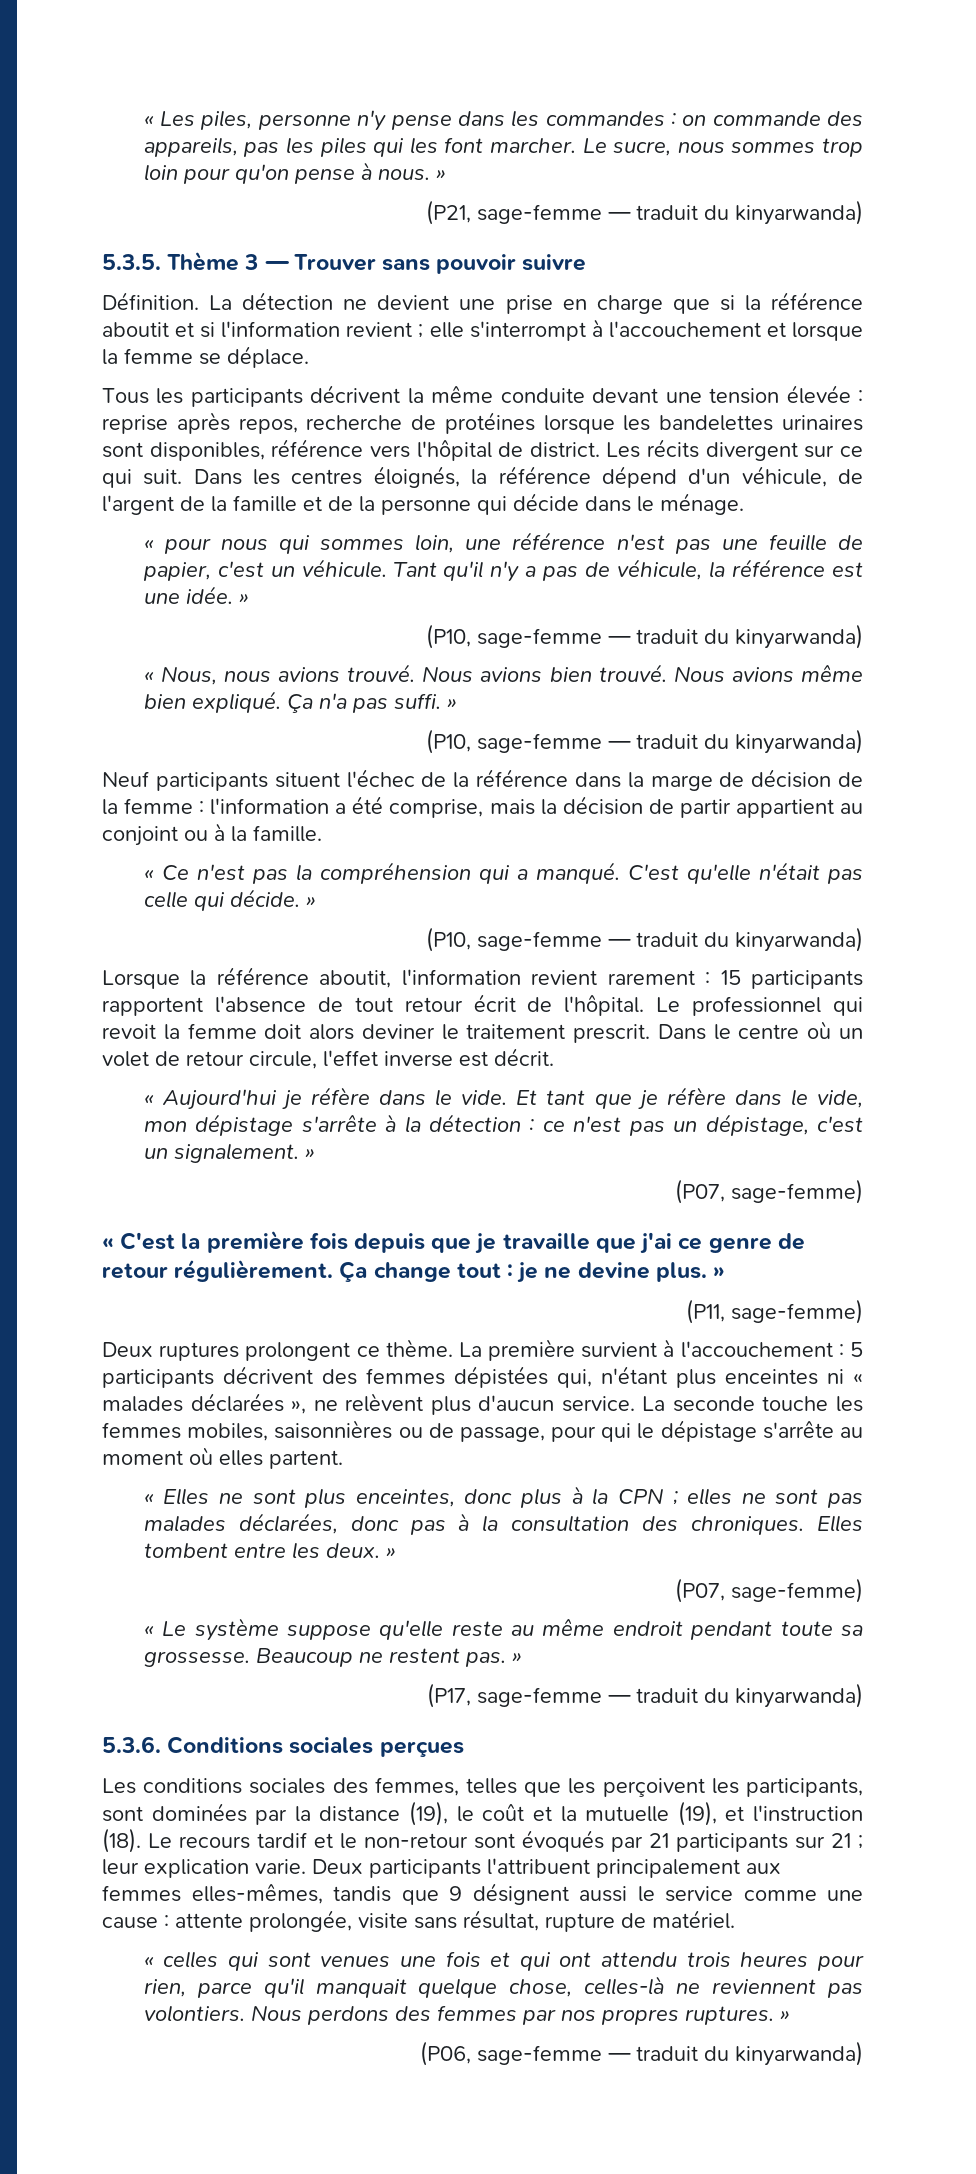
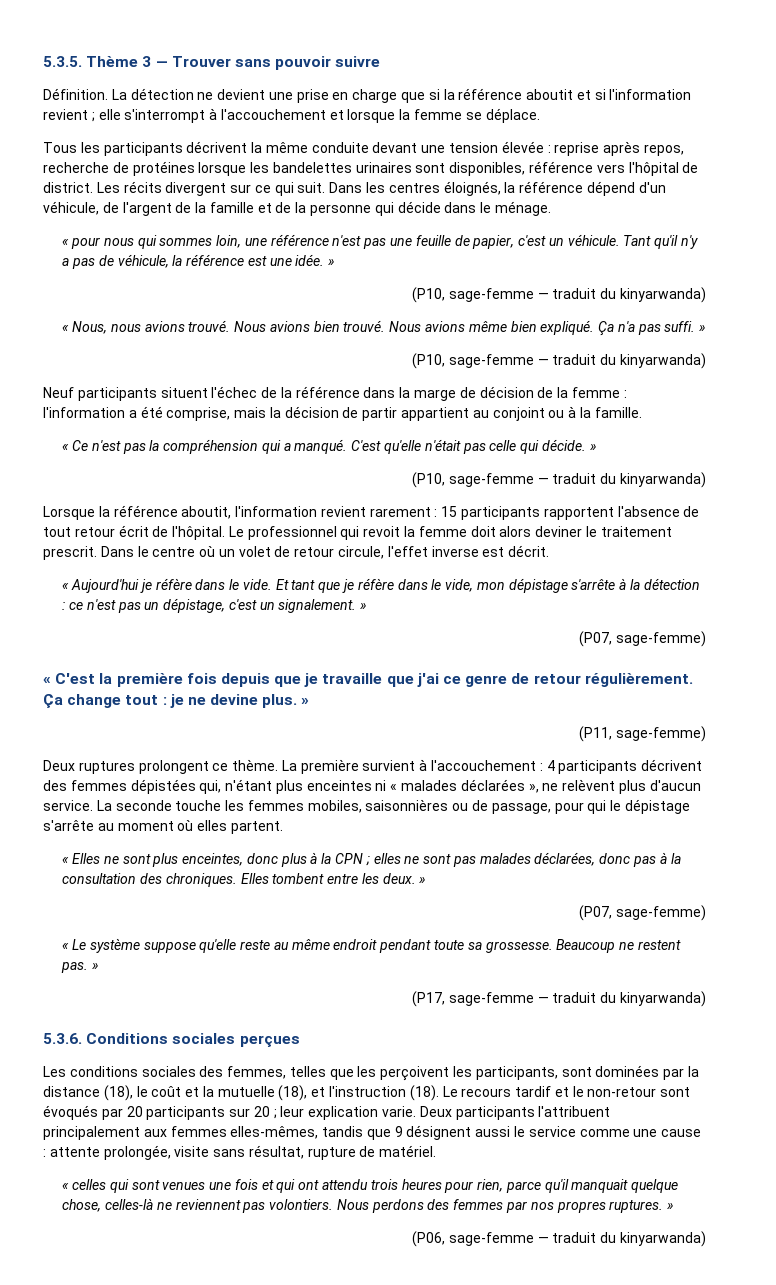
- « Les piles, personne n'y pense dans les commandes : on commande des appareils, pas les piles qui les font marcher. Le sucre, nous sommes trop loin pour qu'on pense à nous. »
- (P21, sage-femme — traduit du kinyarwanda)
- La première survient à l'accouchement : 5 participants décrivent des femmes dépistées qui, n'étant plus enceintes ni « malades déclarées », ne relèvent plus d'aucun service.
+ La première survient à l'accouchement : 4 participants décrivent des femmes dépistées qui, n'étant plus enceintes ni « malades déclarées », ne relèvent plus d'aucun service.
- Les conditions sociales des femmes, telles que les perçoivent les participants, sont dominées par la distance (19), le coût et la mutuelle (19), et l'instruction (18).
+ Les conditions sociales des femmes, telles que les perçoivent les participants, sont dominées par la distance (18), le coût et la mutuelle (18), et l'instruction (18).
- Le recours tardif et le non-retour sont évoqués par 21 participants sur 21 ; leur explication varie.
+ Le recours tardif et le non-retour sont évoqués par 20 participants sur 20 ; leur explication varie.

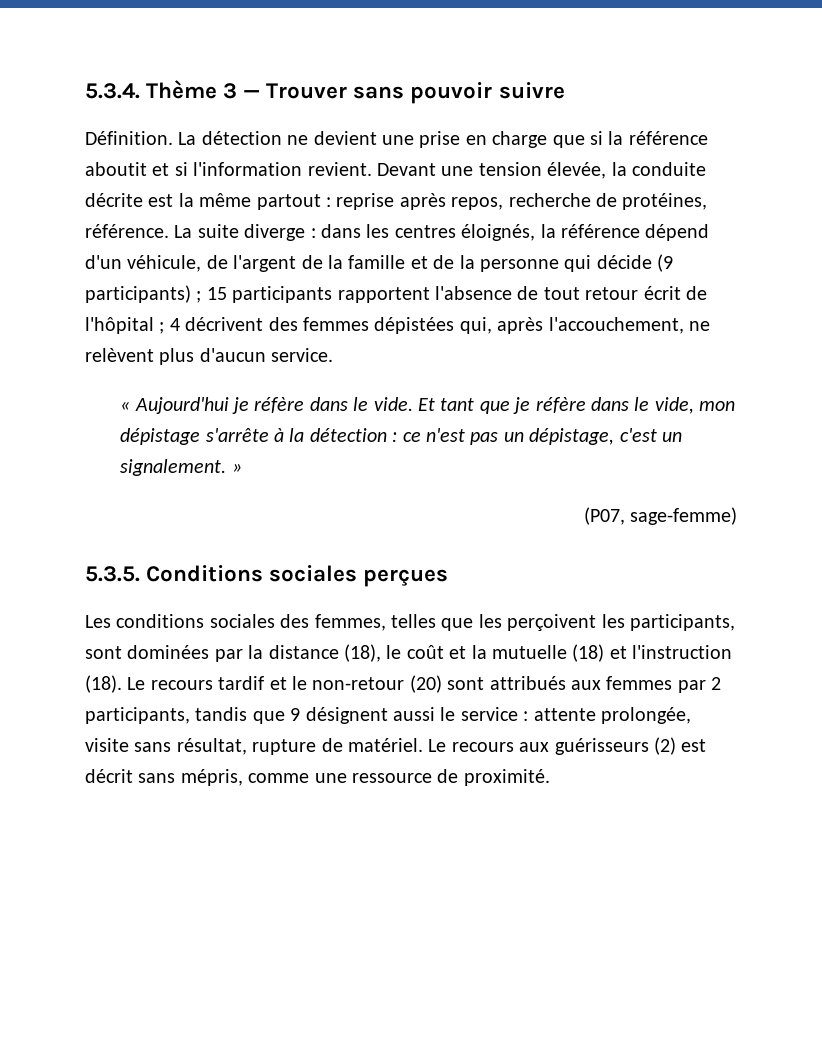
- 5.3.5. Thème 3 — Trouver sans pouvoir suivre
+ 5.3.4. Thème 3 — Trouver sans pouvoir suivre
- La détection ne devient une prise en charge que si la référence aboutit et si l'information revient ; elle s'interrompt à l'accouchement et lorsque la femme se déplace.
- Tous les participants décrivent la même conduite devant une tension élevée : reprise après repos, recherche de protéines lorsque les bandelettes urinaires sont disponibles, référence vers l'hôpital de district. Les récits divergent sur ce qui suit. Dans les centres éloignés, la référence dépend d'un véhicule, de l'argent de la famille et de la personne qui décide dans le ménage.
- « pour nous qui sommes loin, une référence n'est pas une feuille de papier, c'est un véhicule. Tant qu'il n'y a pas de véhicule, la référence est une idée. »
- (P10, sage-femme — traduit du kinyarwanda)
- « Nous, nous avions trouvé. Nous avions bien trouvé. Nous avions même bien expliqué. Ça n'a pas suffi. »
- (P10, sage-femme — traduit du kinyarwanda)
- Neuf participants situent l'échec de la référence dans la marge de décision de la femme : l'information a été comprise, mais la décision de partir appartient au conjoint ou à la famille.
- « Ce n'est pas la compréhension qui a manqué. C'est qu'elle n'était pas celle qui décide. »
- (P10, sage-femme — traduit du kinyarwanda)
- Lorsque la référence aboutit, l'information revient rarement : 15 participants rapportent l'absence de tout retour écrit de l'hôpital. Le professionnel qui revoit la femme doit alors deviner le traitement prescrit. Dans le centre où un volet de retour circule, l'effet inverse est décrit.
+ La détection ne devient une prise en charge que si la référence aboutit et si l'information revient. Devant une tension élevée, la conduite décrite est la même partout : reprise après repos, recherche de protéines, référence. La suite diverge : dans les centres éloignés, la référence dépend d'un véhicule, de l'argent de la famille et de la personne qui décide (9 participants) ; 15 participants rapportent l'absence de tout retour écrit de l'hôpital ; 4 décrivent des femmes dépistées qui, après l'accouchement, ne relèvent plus d'aucun service.
- « C'est la première fois depuis que je travaille que j'ai ce genre de retour régulièrement. Ça change tout : je ne devine plus. »
- (P11, sage-femme)
- Deux ruptures prolongent ce thème. La première survient à l'accouchement : 4 participants décrivent des femmes dépistées qui, n'étant plus enceintes ni « malades déclarées », ne relèvent plus d'aucun service. La seconde touche les femmes mobiles, saisonnières ou de passage, pour qui le dépistage s'arrête au moment où elles partent.
- « Elles ne sont plus enceintes, donc plus à la CPN ; elles ne sont pas malades déclarées, donc pas à la consultation des chroniques. Elles tombent entre les deux. »
- (P07, sage-femme)
- « Le système suppose qu'elle reste au même endroit pendant toute sa grossesse. Beaucoup ne restent pas. »
- (P17, sage-femme — traduit du kinyarwanda)
- 5.3.6. Conditions sociales perçues
+ 5.3.5. Conditions sociales perçues
- Les conditions sociales des femmes, telles que les perçoivent les participants, sont dominées par la distance (18), le coût et la mutuelle (18), et l'instruction (18).
+ Les conditions sociales des femmes, telles que les perçoivent les participants, sont dominées par la distance (18), le coût et la mutuelle (18) et l'instruction (18).
- Le recours tardif et le non-retour sont évoqués par 20 participants sur 20 ; leur explication varie. Deux participants l'attribuent principalement aux femmes elles-mêmes, tandis que 9 désignent aussi le service comme une cause : attente prolongée, visite sans résultat, rupture de matériel.
- « celles qui sont venues une fois et qui ont attendu trois heures pour rien, parce qu'il manquait quelque chose, celles-là ne reviennent pas volontiers. Nous perdons des femmes par nos propres ruptures. »
- (P06, sage-femme — traduit du kinyarwanda)
+ Le recours tardif et le non-retour (20) sont attribués aux femmes par 2 participants, tandis que 9 désignent aussi le service : attente prolongée, visite sans résultat, rupture de matériel. Le recours aux guérisseurs (2) est décrit sans mépris, comme une ressource de proximité.

